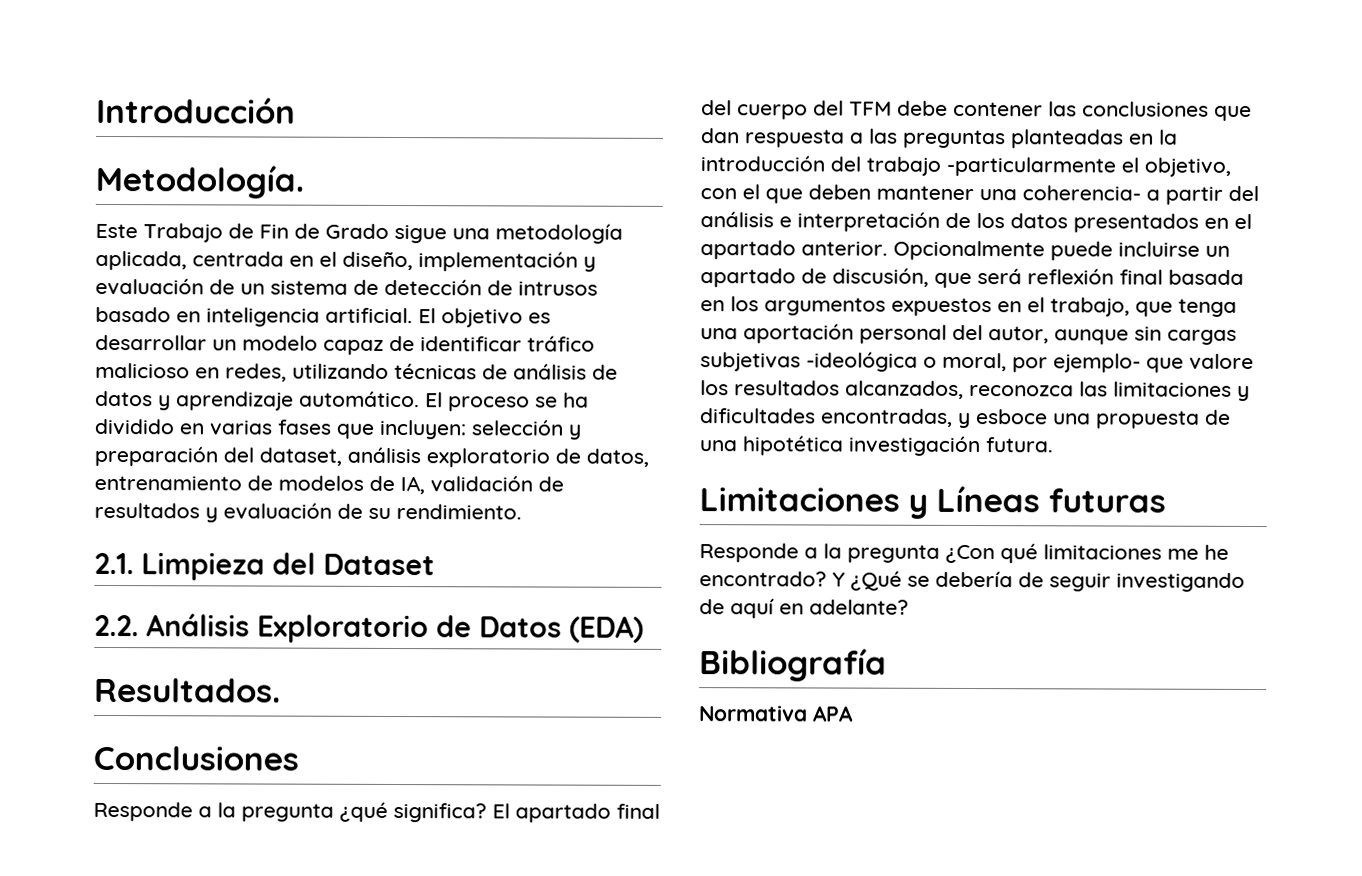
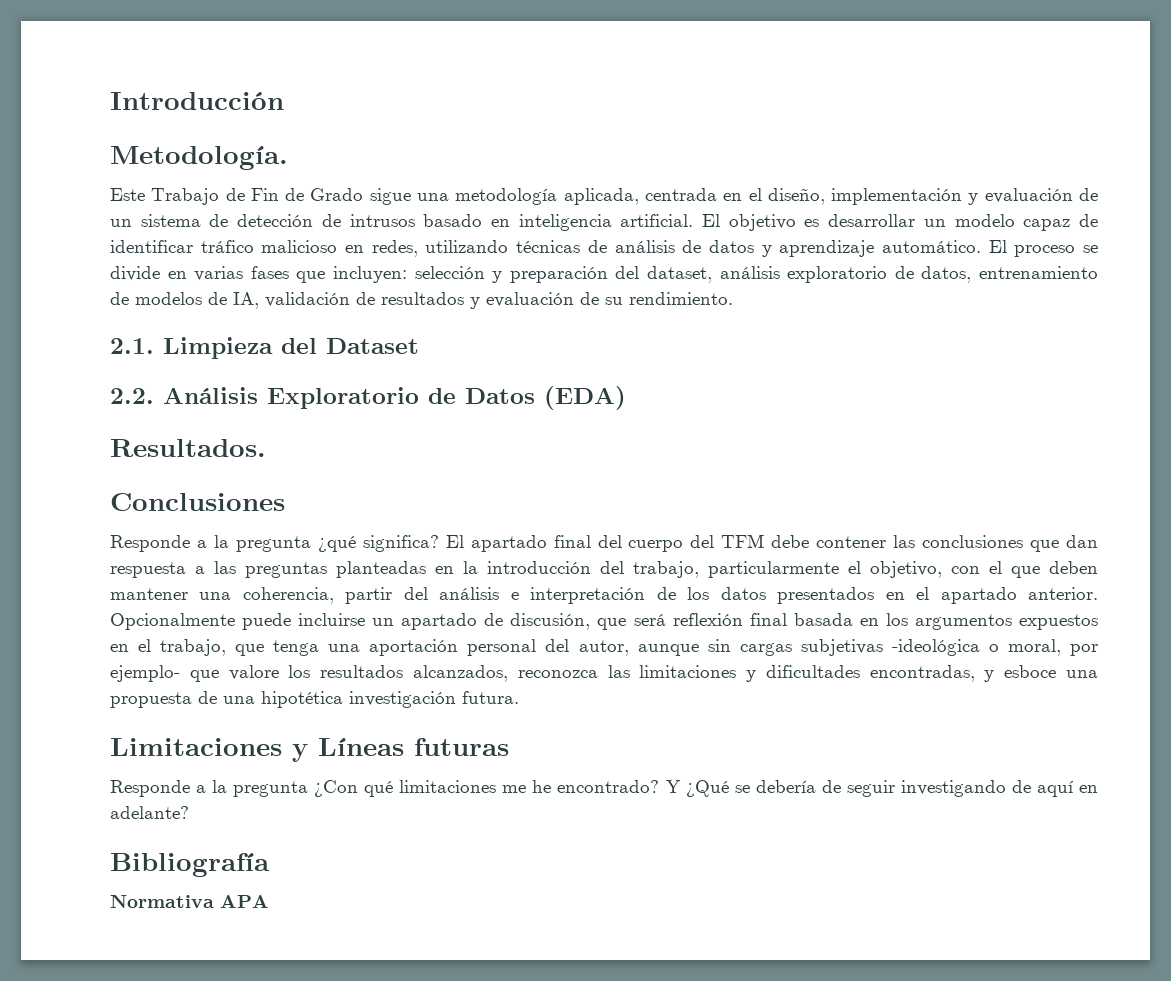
- El proceso se ha dividido en varias fases que incluyen: selección y preparación del dataset, análisis exploratorio de datos, entrenamiento de modelos de IA, validación de resultados y evaluación de su rendimiento.
+ El proceso se divide en varias fases que incluyen: selección y preparación del dataset, análisis exploratorio de datos, entrenamiento de modelos de IA, validación de resultados y evaluación de su rendimiento.
- El apartado final del cuerpo del TFM debe contener las conclusiones que dan respuesta a las preguntas planteadas en la introducción del trabajo -particularmente el objetivo, con el que deben mantener una coherencia- a partir del análisis e interpretación de los datos presentados en el apartado anterior.
+ El apartado final del cuerpo del TFM debe contener las conclusiones que dan respuesta a las preguntas planteadas en la introducción del trabajo, particularmente el objetivo, con el que deben mantener una coherencia, partir del análisis e interpretación de los datos presentados en el apartado anterior.

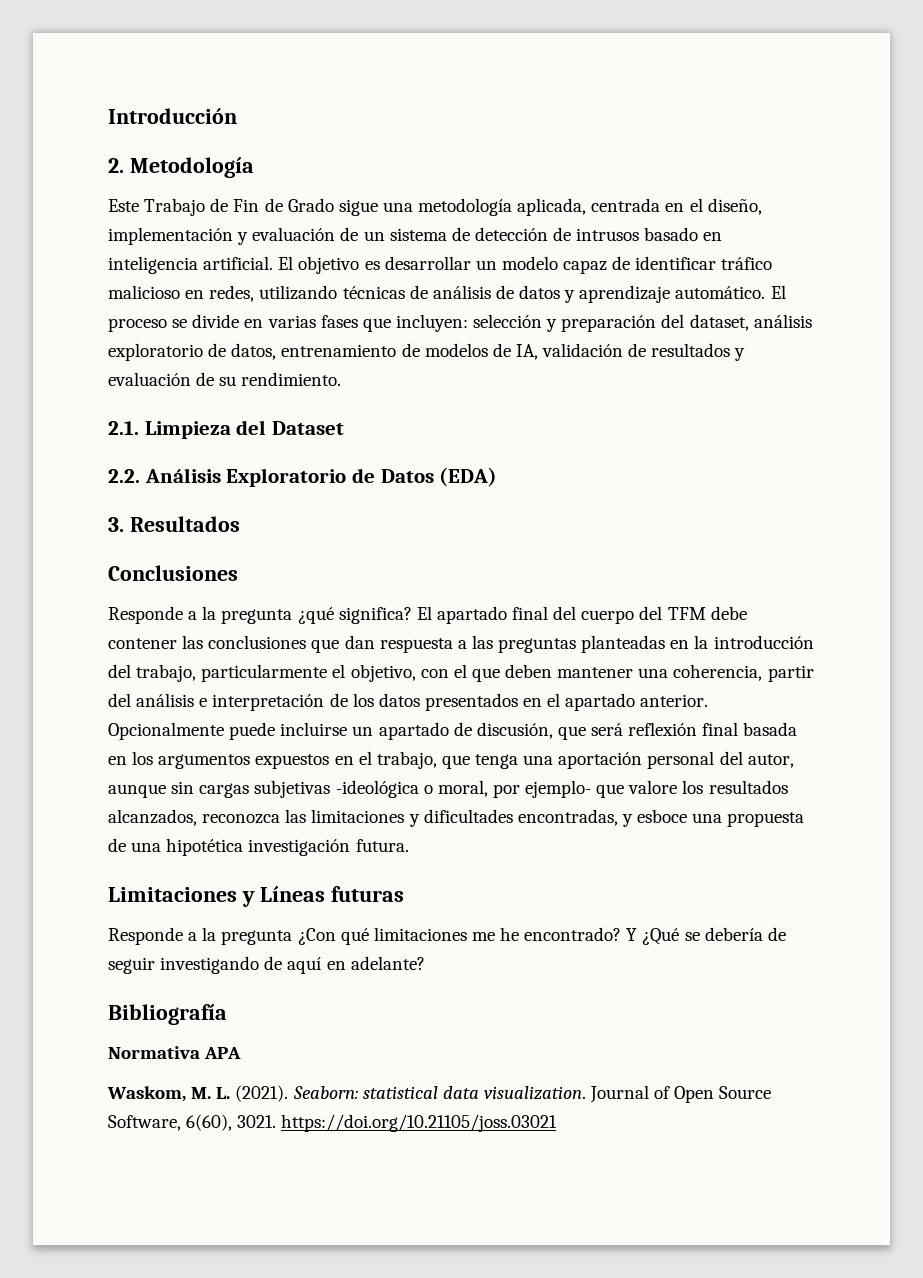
- Metodología.
+ 2. Metodología
- Resultados.
+ 3. Resultados
+ Waskom, M. L. (2021). Seaborn: statistical data visualization. Journal of Open Source Software, 6(60), 3021. https://doi.org/10.21105/joss.03021

